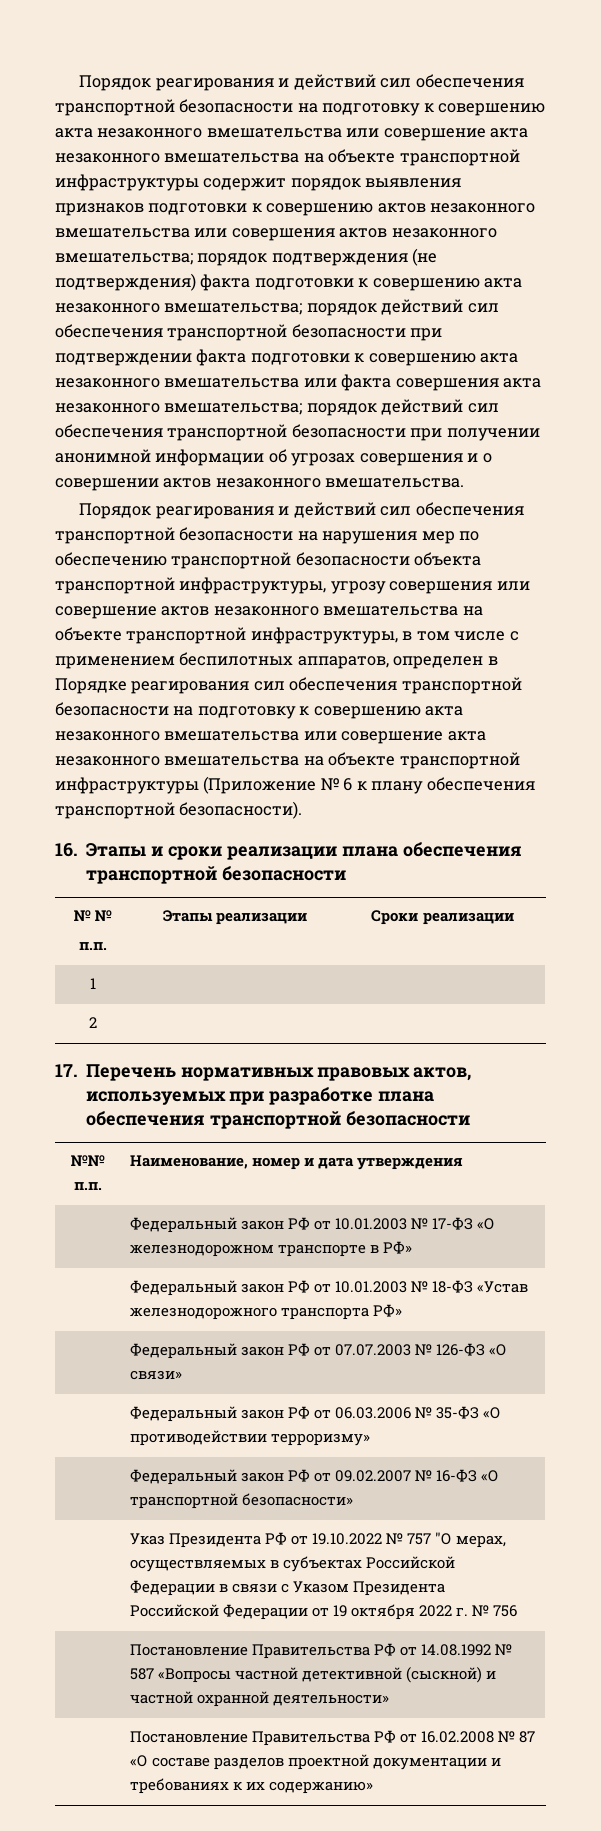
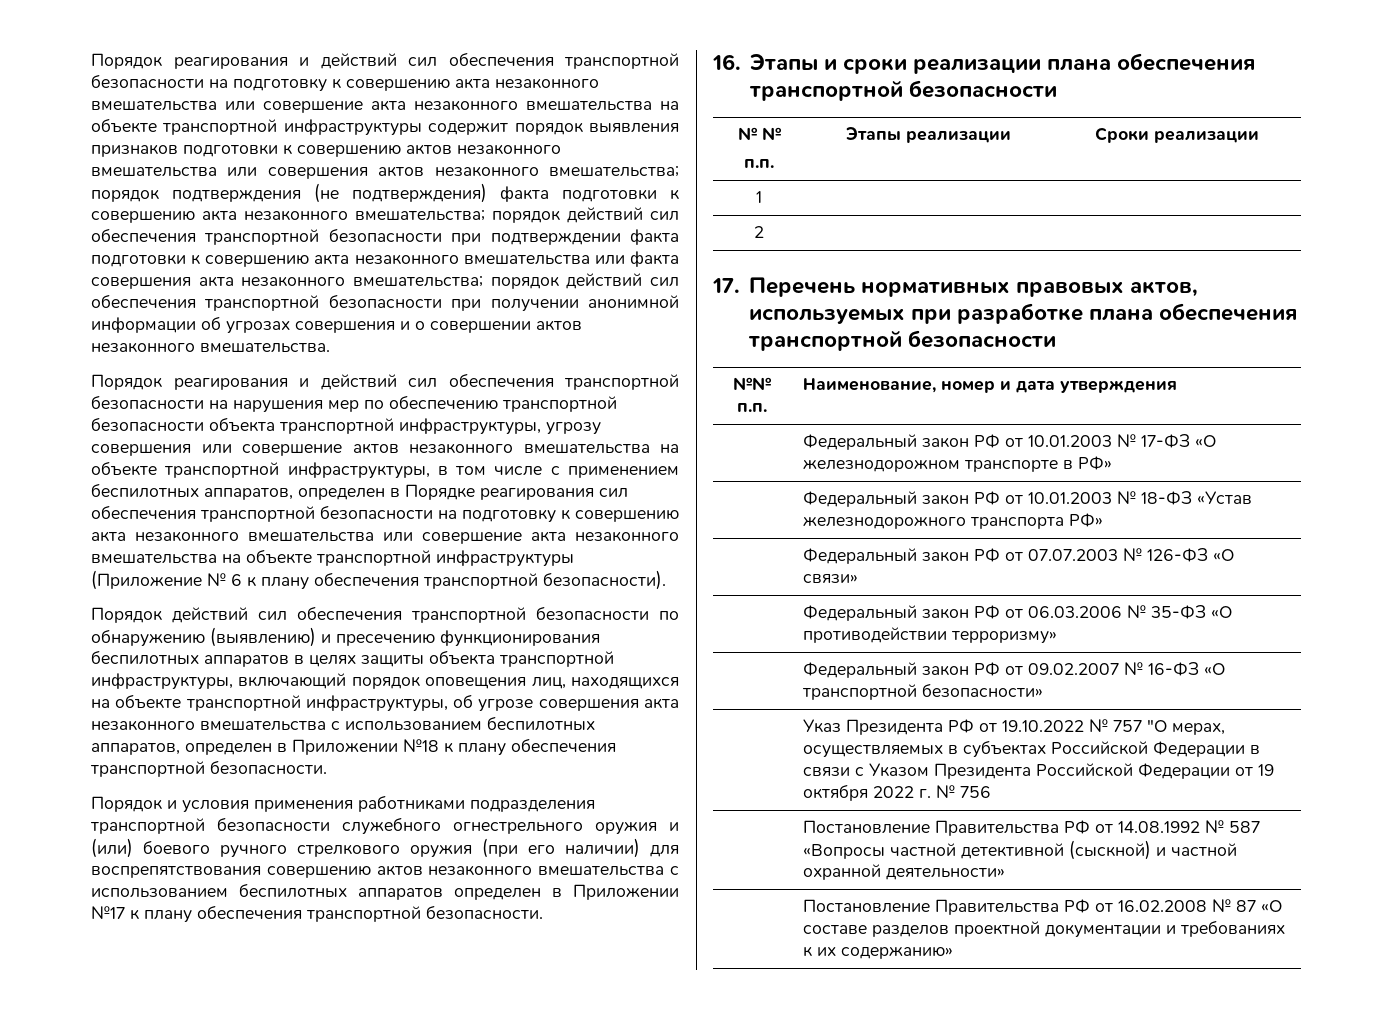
+ Порядок действий сил обеспечения транспортной безопасности по обнаружению (выявлению) и пресечению функционирования беспилотных аппаратов в целях защиты объекта транспортной инфраструктуры, включающий порядок оповещения лиц, находящихся на объекте транспортной инфраструктуры, об угрозе совершения акта незаконного вмешательства с использованием беспилотных аппаратов, определен в Приложении №18 к плану обеспечения транспортной безопасности.
+ Порядок и условия применения работниками подразделения транспортной безопасности служебного огнестрельного оружия и (или) боевого ручного стрелкового оружия (при его наличии) для воспрепятствования совершению актов незаконного вмешательства с использованием беспилотных аппаратов определен в Приложении №17 к плану обеспечения транспортной безопасности.

